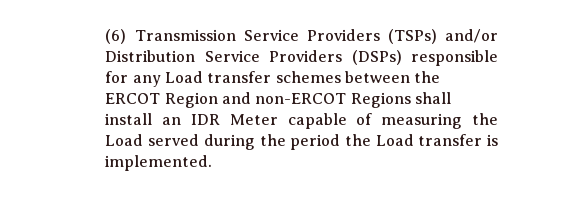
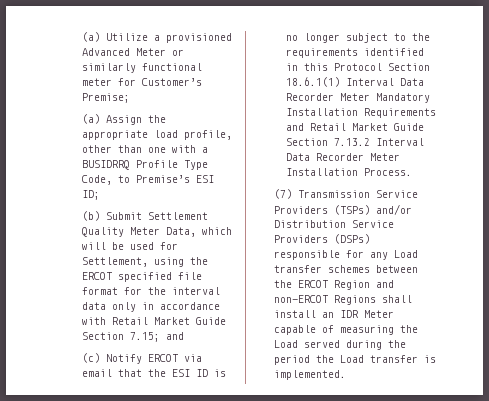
- (6) Transmission Service Providers (TSPs) and/or Distribution Service Providers (DSPs) responsible for any Load transfer schemes between the ERCOT Region and non-ERCOT Regions shall install an IDR Meter capable of measuring the Load served during the period the Load transfer is implemented.
+ (a) Utilize a provisioned Advanced Meter or similarly functional meter for Customer’s Premise;
+ (a) Assign the appropriate load profile, other than one with a BUSIDRRQ Profile Type Code, to Premise’s ESI ID;
+ (b) Submit Settlement Quality Meter Data, which will be used for Settlement, using the ERCOT specified file format for the interval data only in accordance with Retail Market Guide Section 7.15; and
+ (c) Notify ERCOT via email that the ESI ID is no longer subject to the requirements identified in this Protocol Section 18.6.1(1) Interval Data Recorder Meter Mandatory Installation Requirements and Retail Market Guide Section 7.13.2 Interval Data Recorder Meter Installation Process.
+ (7) Transmission Service Providers (TSPs) and/or Distribution Service Providers (DSPs) responsible for any Load transfer schemes between the ERCOT Region and non-ERCOT Regions shall install an IDR Meter capable of measuring the Load served during the period the Load transfer is implemented.

